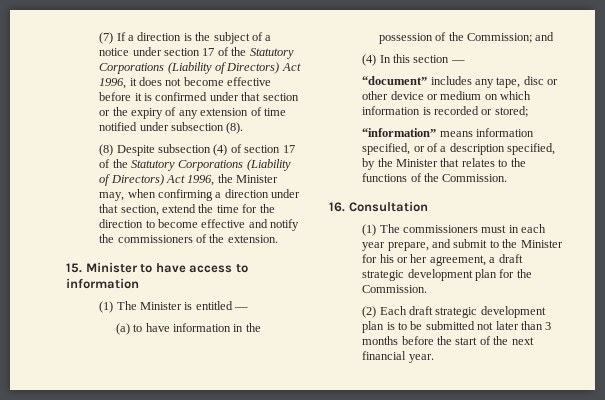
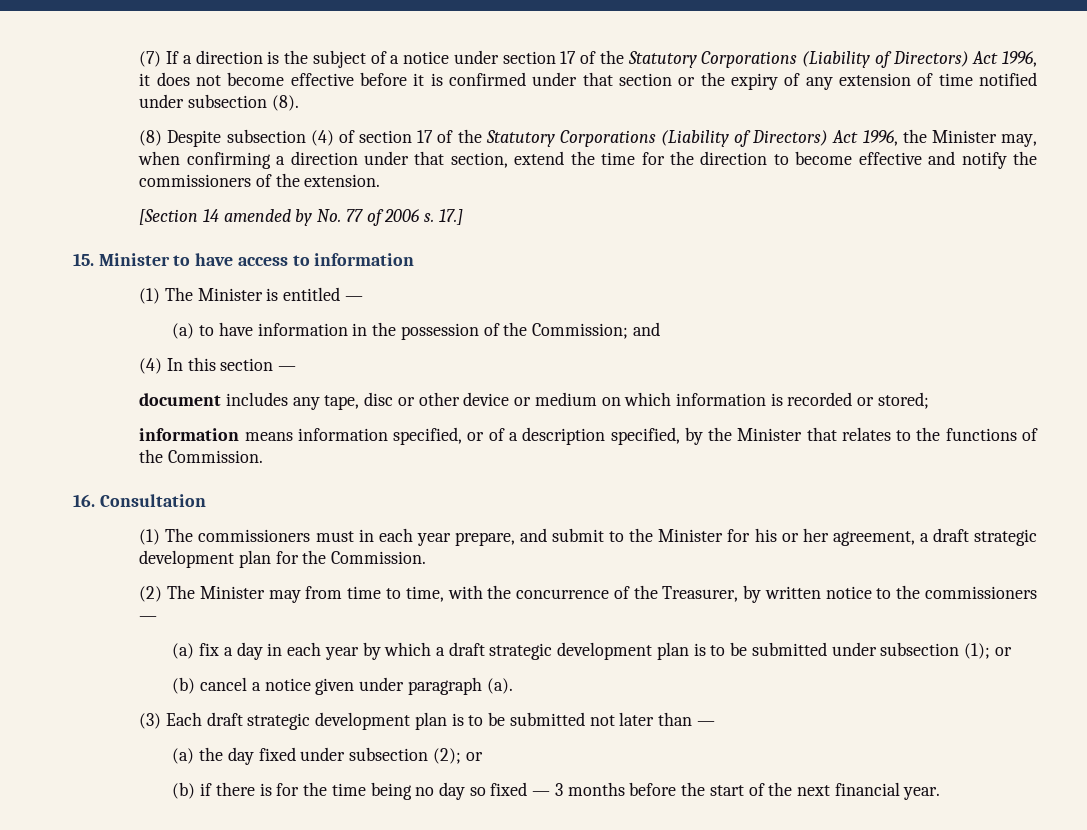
+ [Section 14 amended by No. 77 of 2006 s. 17.]
- “document” includes any tape, disc or other device or medium on which information is recorded or stored;
+ document includes any tape, disc or other device or medium on which information is recorded or stored;
- “information” means information specified, or of a description specified, by the Minister that relates to the functions of the Commission.
+ information means information specified, or of a description specified, by the Minister that relates to the functions of the Commission.
- (2) Each draft strategic development plan is to be submitted not later than 3 months before the start of the next financial year.
+ (2) The Minister may from time to time, with the concurrence of the Treasurer, by written notice to the commissioners —
+ (a) fix a day in each year by which a draft strategic development plan is to be submitted under subsection (1); or
+ (b) cancel a notice given under paragraph (a).
+ (3) Each draft strategic development plan is to be submitted not later than —
+ (a) the day fixed under subsection (2); or
+ (b) if there is for the time being no day so fixed — 3 months before the start of the next financial year.

